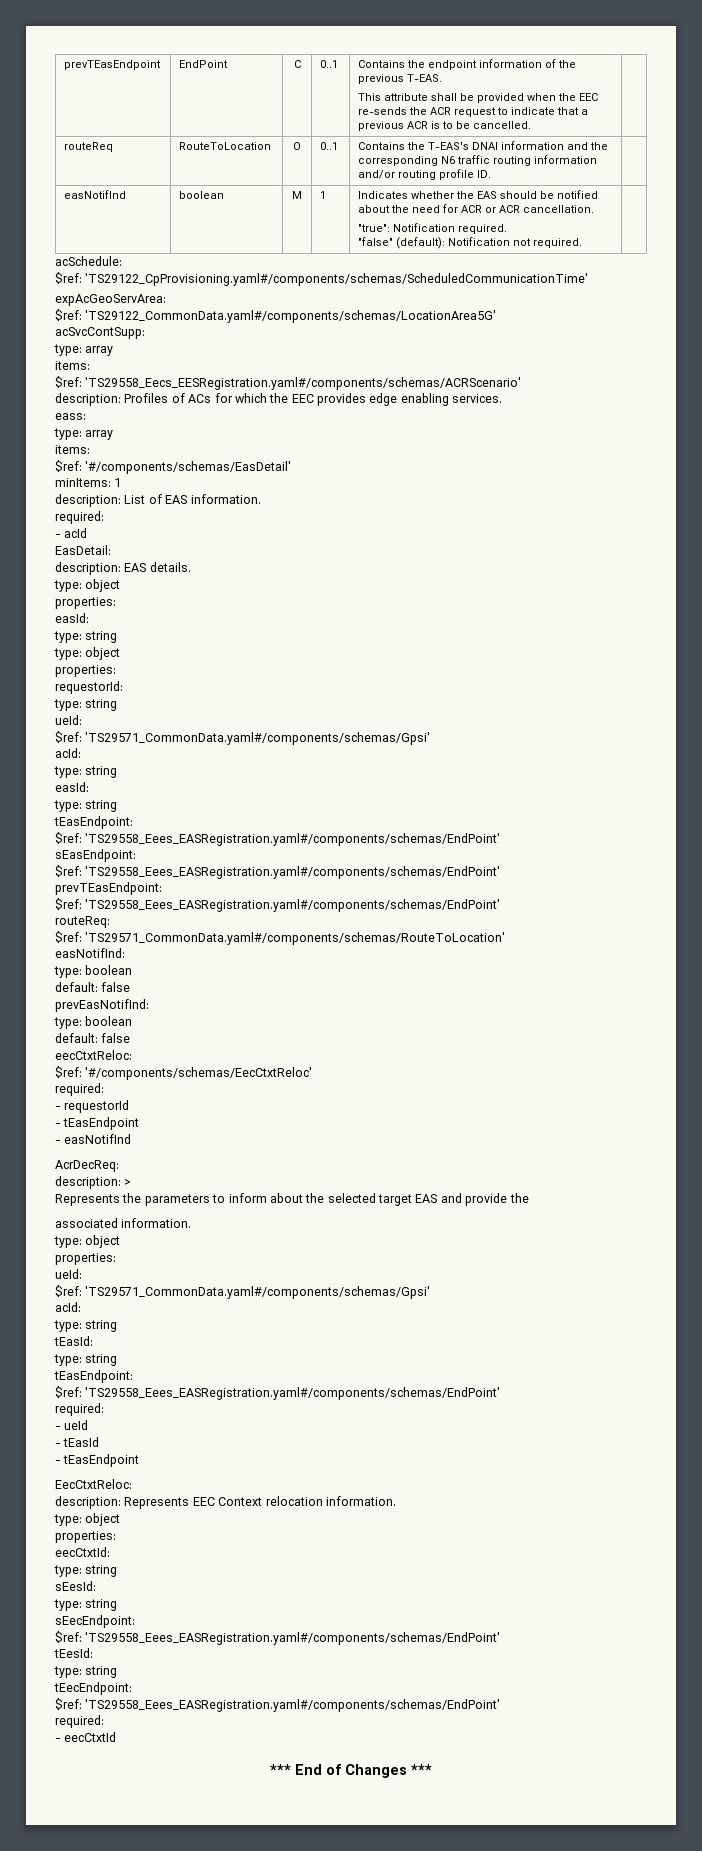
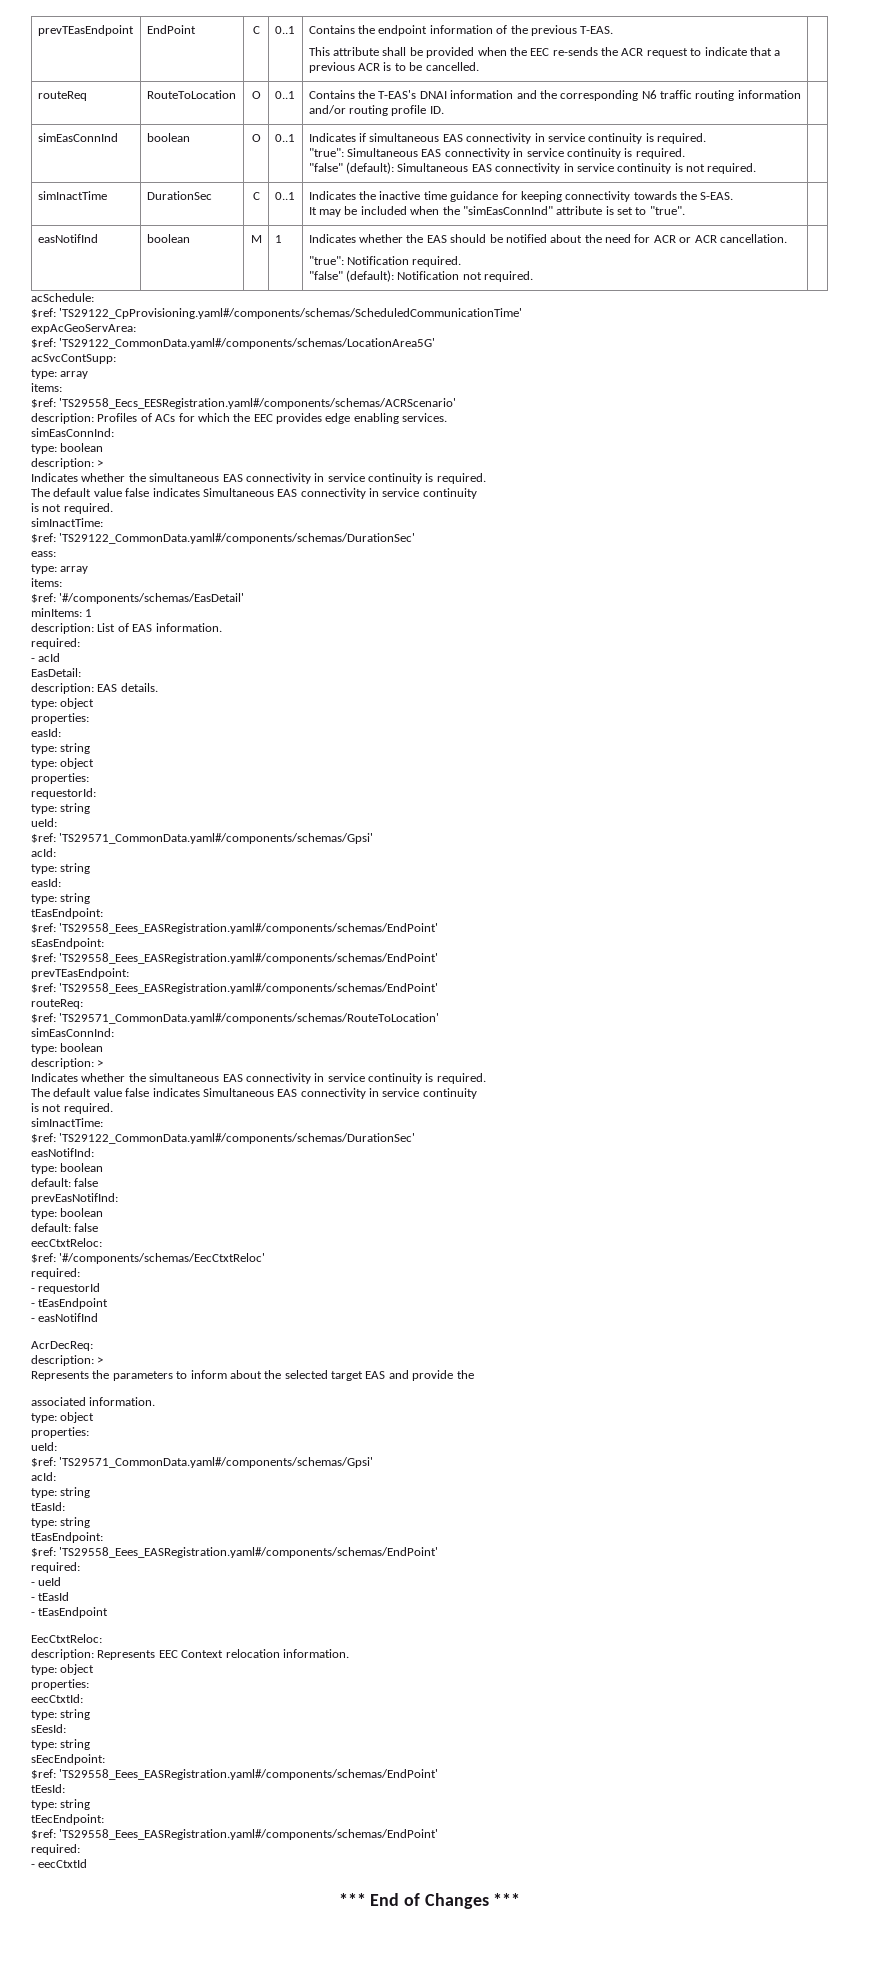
+ simEasConnInd | boolean | O | 0..1 | Indicates if simultaneous EAS connectivity in service continuity is required.
+ "true": Simultaneous EAS connectivity in service continuity is required.
+ "false" (default): Simultaneous EAS connectivity in service continuity is not required. |
+ simInactTime | DurationSec | C | 0..1 | Indicates the inactive time guidance for keeping connectivity towards the S-EAS.
+ It may be included when the "simEasConnInd" attribute is set to "true". |
  description: Profiles of ACs for which the EEC provides edge enabling services.
+ simEasConnInd:
+ type: boolean
+ description: >
+ Indicates whether the simultaneous EAS connectivity in service continuity is required.
+ The default value false indicates Simultaneous EAS connectivity in service continuity
+ is not required.
+ simInactTime:
+ $ref: 'TS29122_CommonData.yaml#/components/schemas/DurationSec'
  $ref: 'TS29571_CommonData.yaml#/components/schemas/RouteToLocation'
+ simEasConnInd:
+ type: boolean
+ description: >
+ Indicates whether the simultaneous EAS connectivity in service continuity is required.
+ The default value false indicates Simultaneous EAS connectivity in service continuity
+ is not required.
+ simInactTime:
+ $ref: 'TS29122_CommonData.yaml#/components/schemas/DurationSec'

